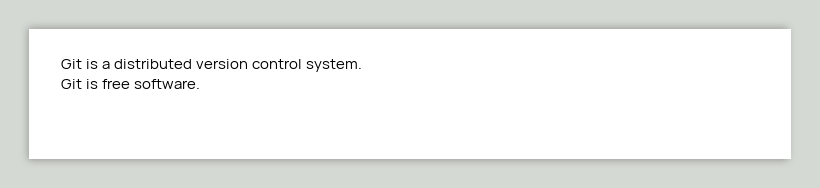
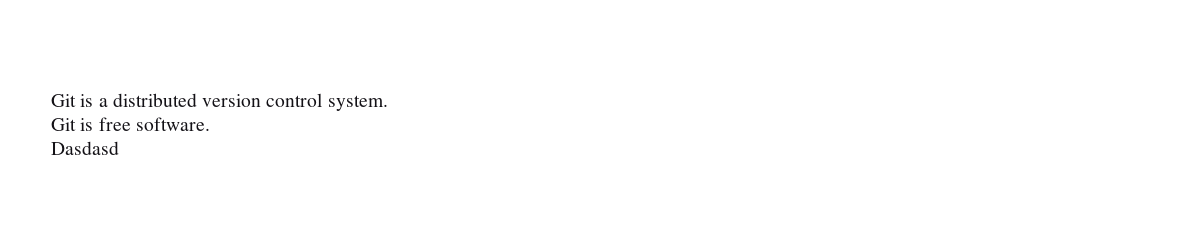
+ Dasdasd

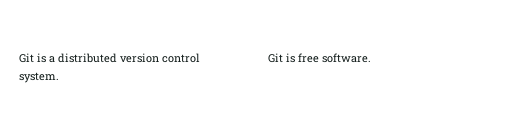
- Dasdasd

